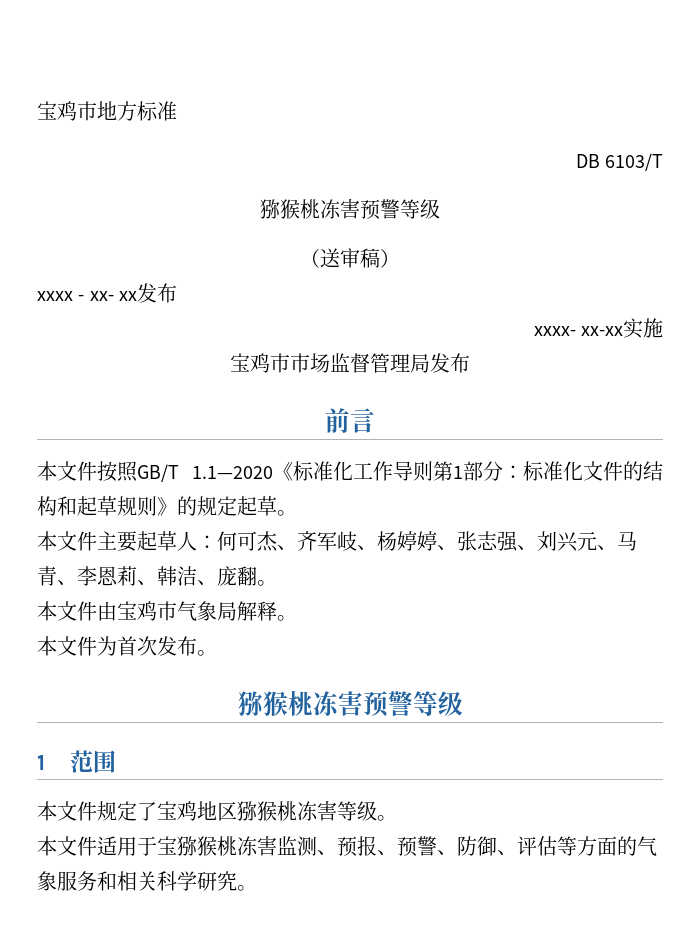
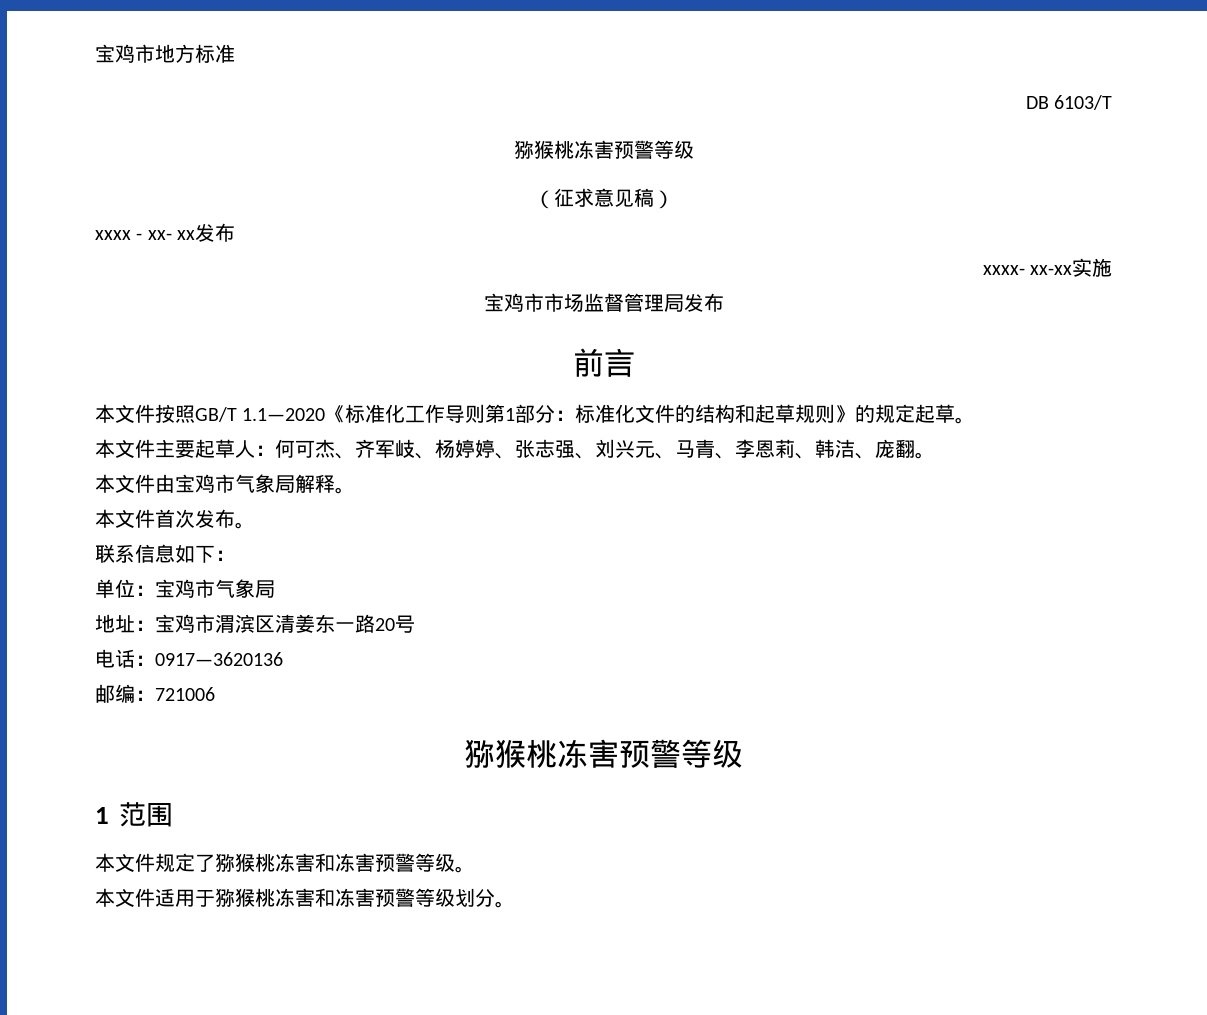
- （送审稿）
+ （征求意见稿）
- 本文件为首次发布。
+ 本文件首次发布。
+ 联系信息如下：
+ 单位：宝鸡市气象局
+ 地址：宝鸡市渭滨区清姜东一路20号
+ 电话：0917—3620136
+ 邮编：721006
- 本文件规定了宝鸡地区猕猴桃冻害等级。
+ 本文件规定了猕猴桃冻害和冻害预警等级。
- 本文件适用于宝猕猴桃冻害监测、预报、预警、防御、评估等方面的气象服务和相关科学研究。
+ 本文件适用于猕猴桃冻害和冻害预警等级划分。

